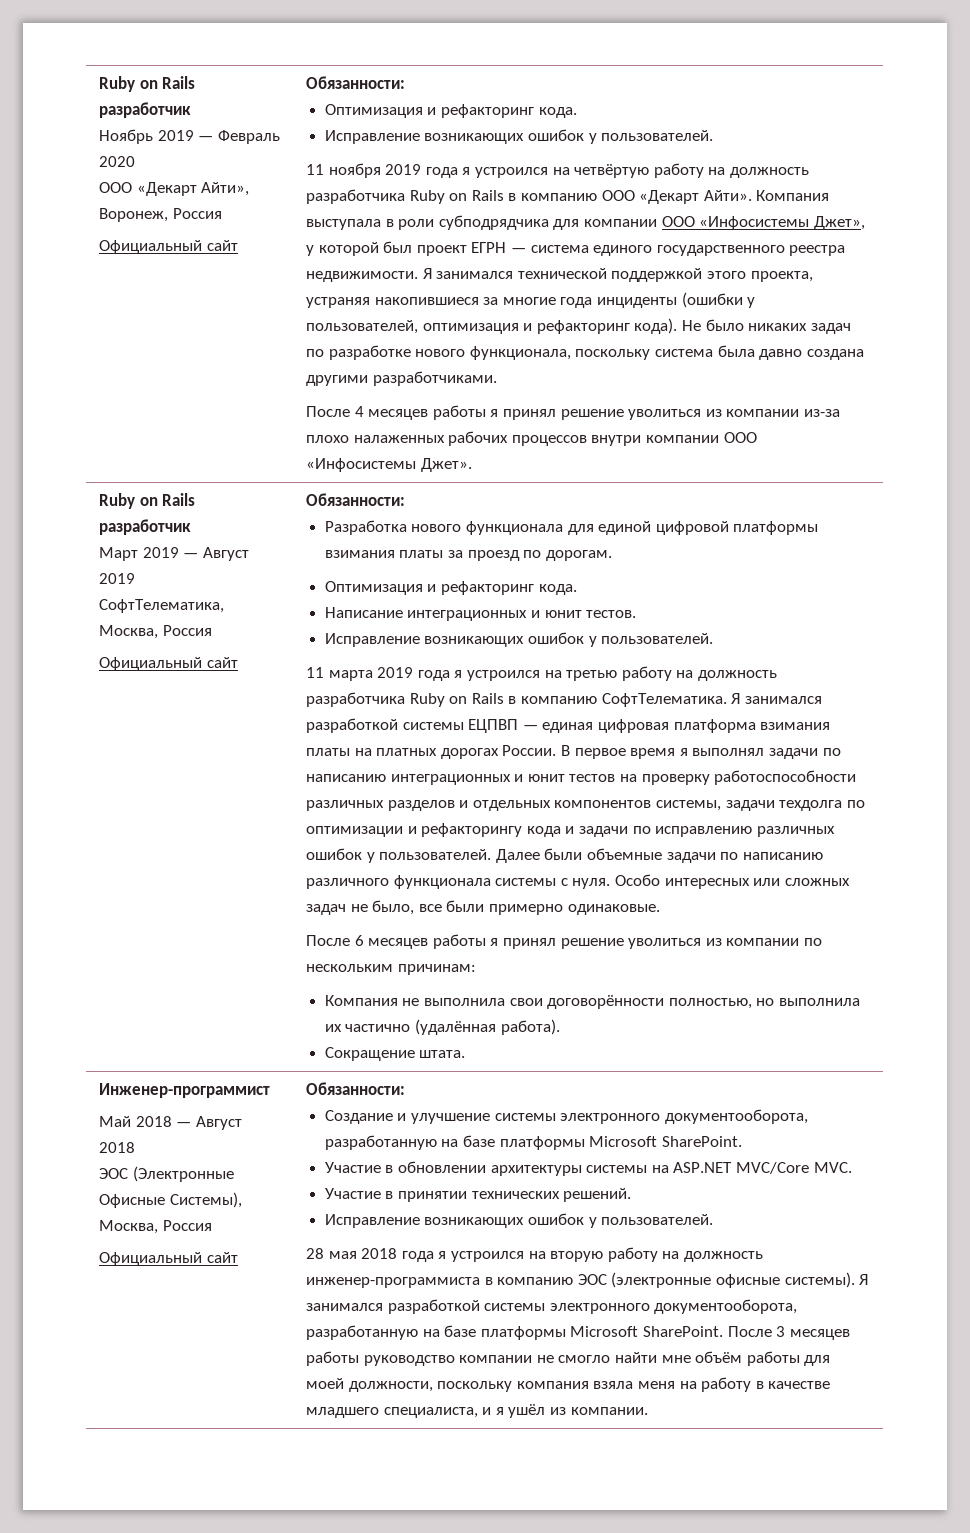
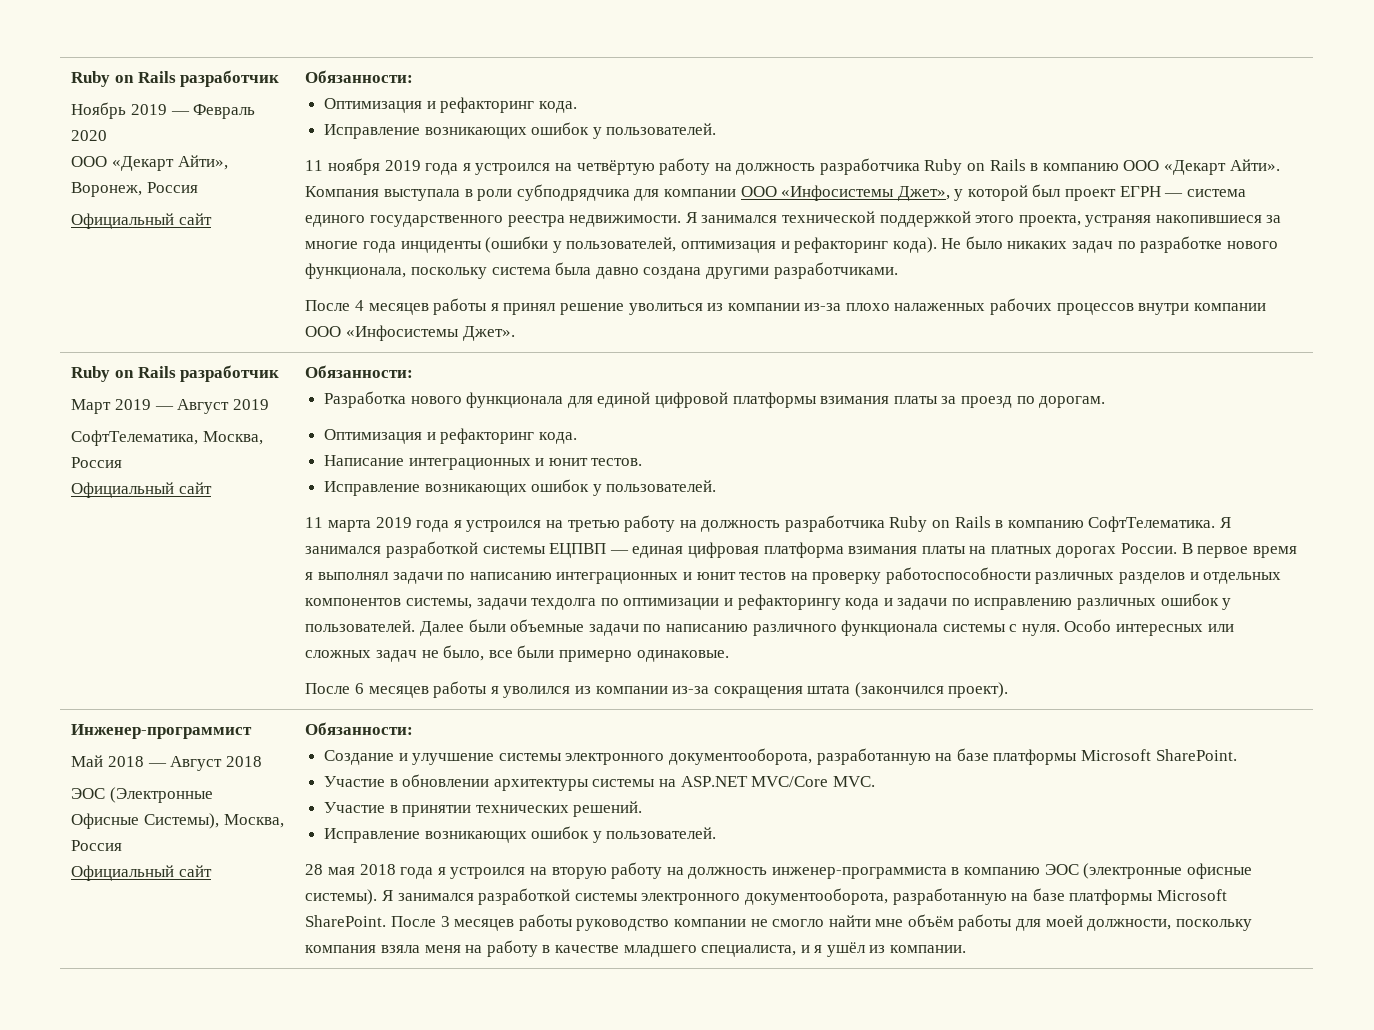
- После 6 месяцев работы я принял решение уволиться из компании по нескольким причинам:
- Компания не выполнила свои договорённости полностью, но выполнила их частично (удалённая работа).
- Сокращение штата.
+ После 6 месяцев работы я уволился из компании из-за сокращения штата (закончился проект).

